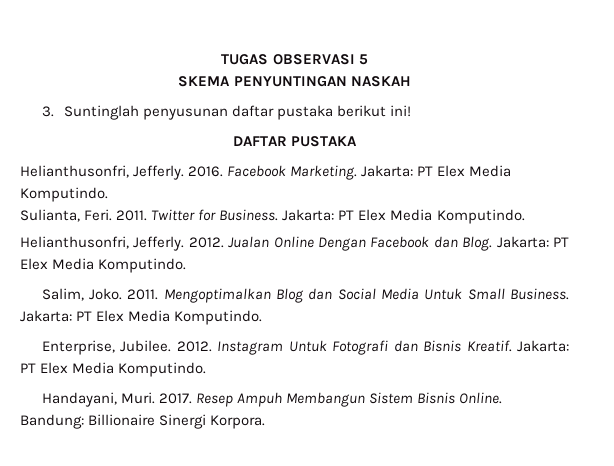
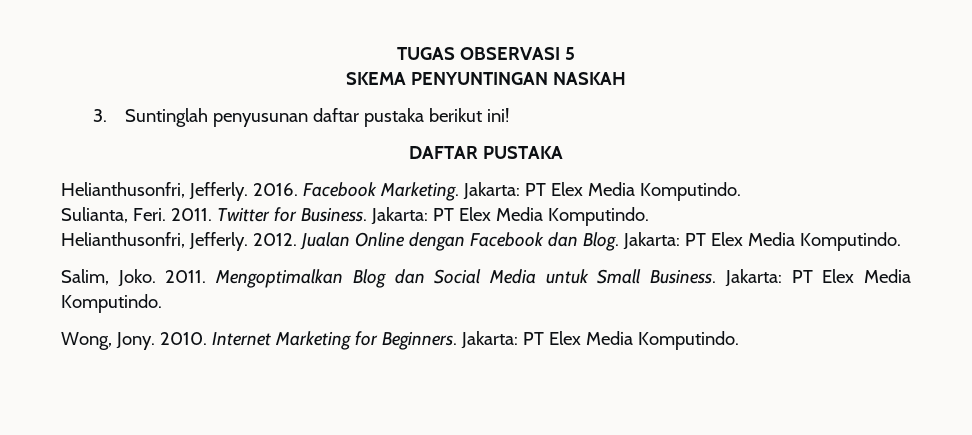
- Jualan Online Dengan Facebook dan Blog.
+ Jualan Online dengan Facebook dan Blog.
- Mengoptimalkan Blog dan Social Media Untuk Small Business.
+ Mengoptimalkan Blog dan Social Media untuk Small Business.
- Enterprise, Jubilee. 2012. Instagram Untuk Fotografi dan Bisnis Kreatif. Jakarta: PT Elex Media Komputindo.
- Handayani, Muri. 2017. Resep Ampuh Membangun Sistem Bisnis Online. Bandung: Billionaire Sinergi Korpora.
+ Wong, Jony. 2010. Internet Marketing for Beginners. Jakarta: PT Elex Media Komputindo.

